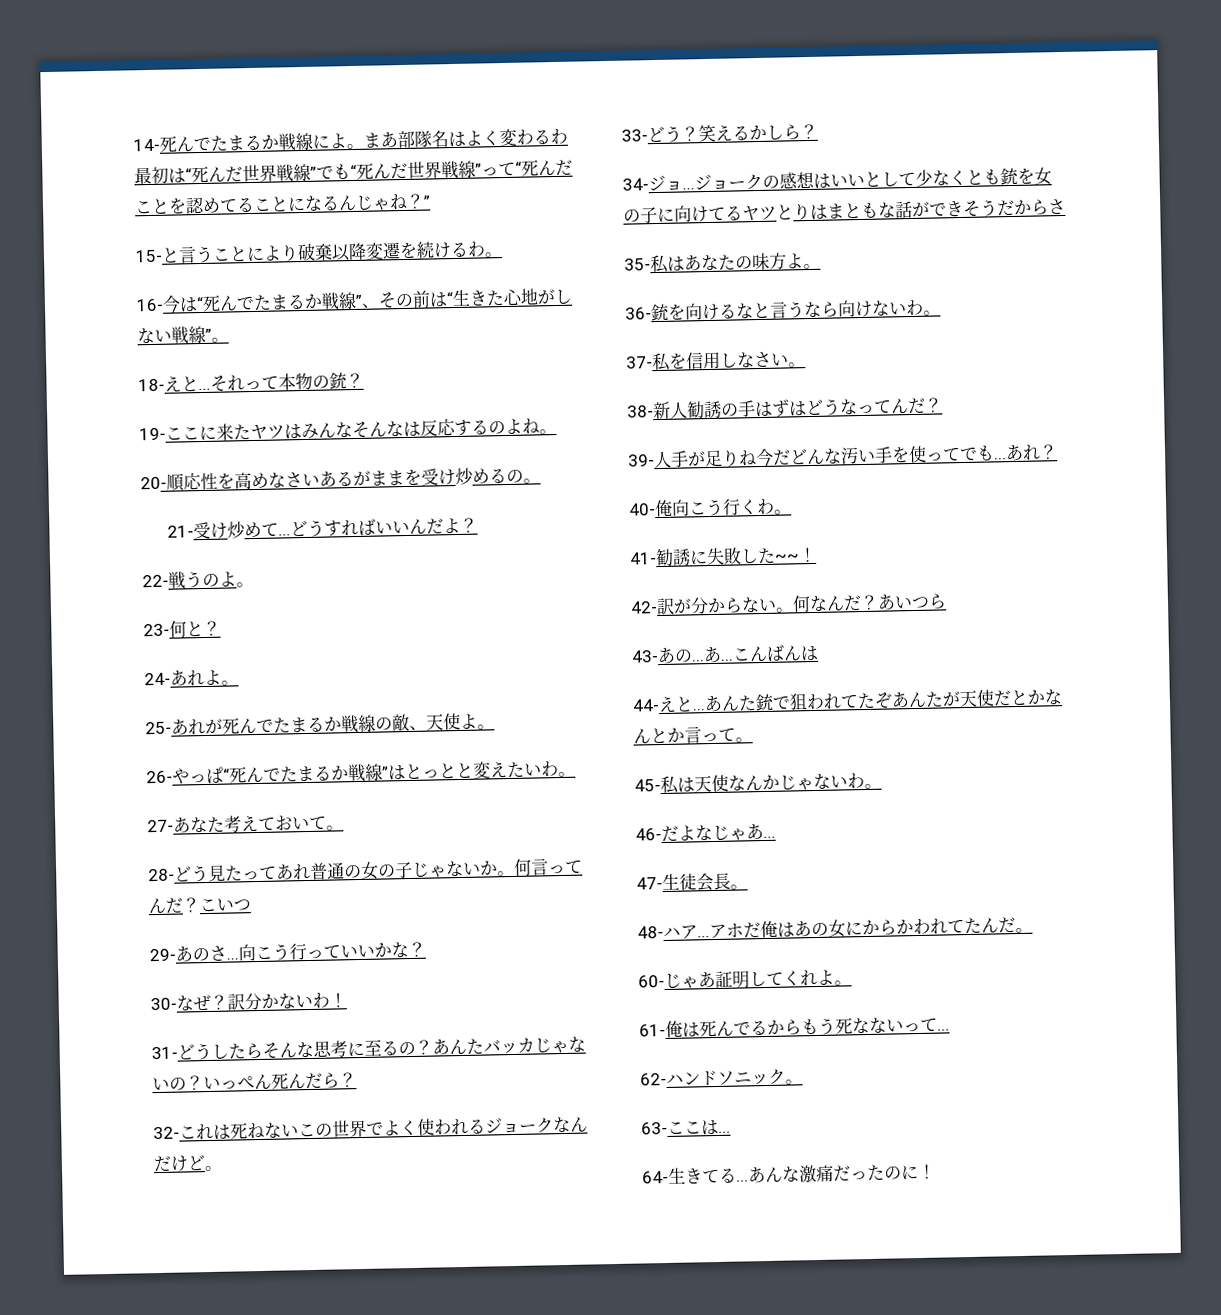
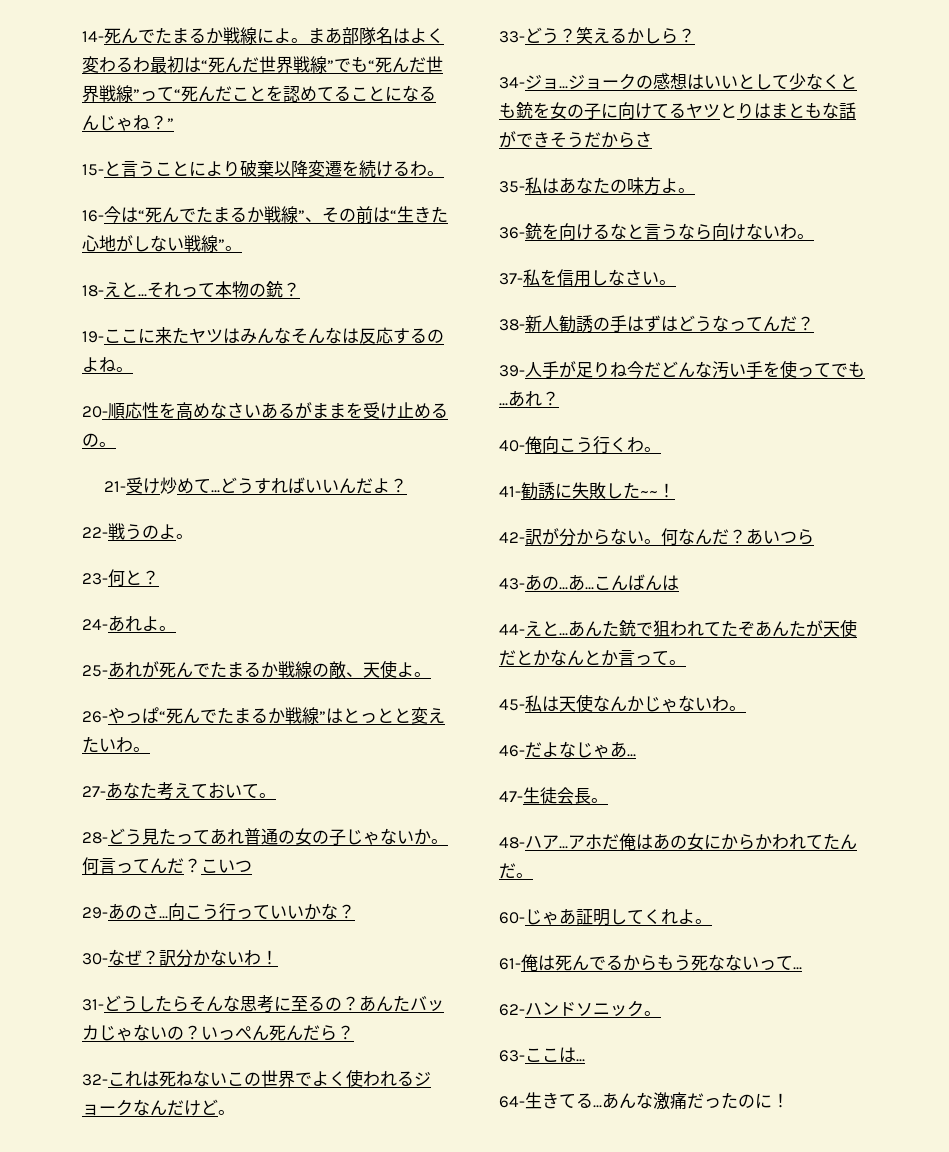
- 20-順応性を高めなさいあるがままを受け炒めるの。
+ 20-順応性を高めなさいあるがままを受け止めるの。

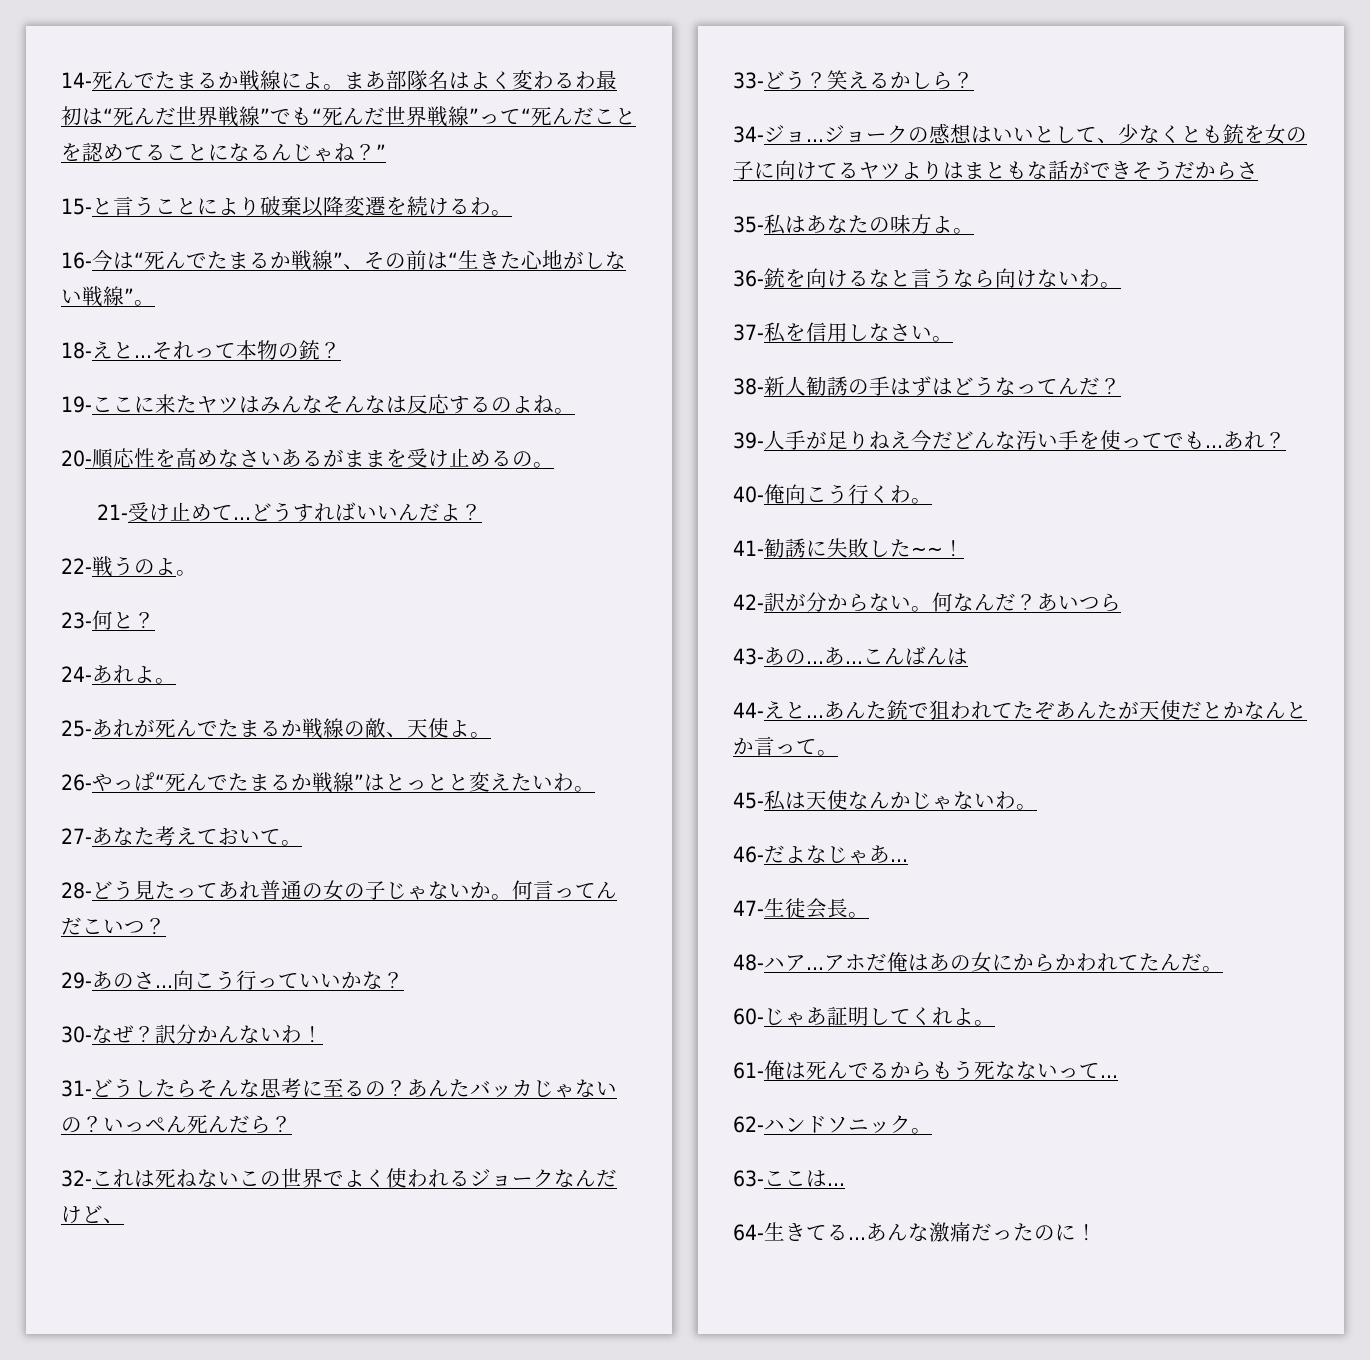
- 21-受け炒めて...
+ 21-受け止めて...
- 何言ってんだ？こいつ
+ 何言ってんだこいつ？
- 訳分かないわ！
+ 訳分かんないわ！
- 32-これは死ねないこの世界でよく使われるジョークなんだけど。
+ 32-これは死ねないこの世界でよく使われるジョークなんだけど、
- ジョークの感想はいいとして少なくとも銃を女の子に向けてるヤツとりはまともな話ができそうだからさ
+ ジョークの感想はいいとして、少なくとも銃を女の子に向けてるヤツよりはまともな話ができそうだからさ
- 39-人手が足りね今だどんな汚い手を使ってでも...
+ 39-人手が足りねえ今だどんな汚い手を使ってでも...

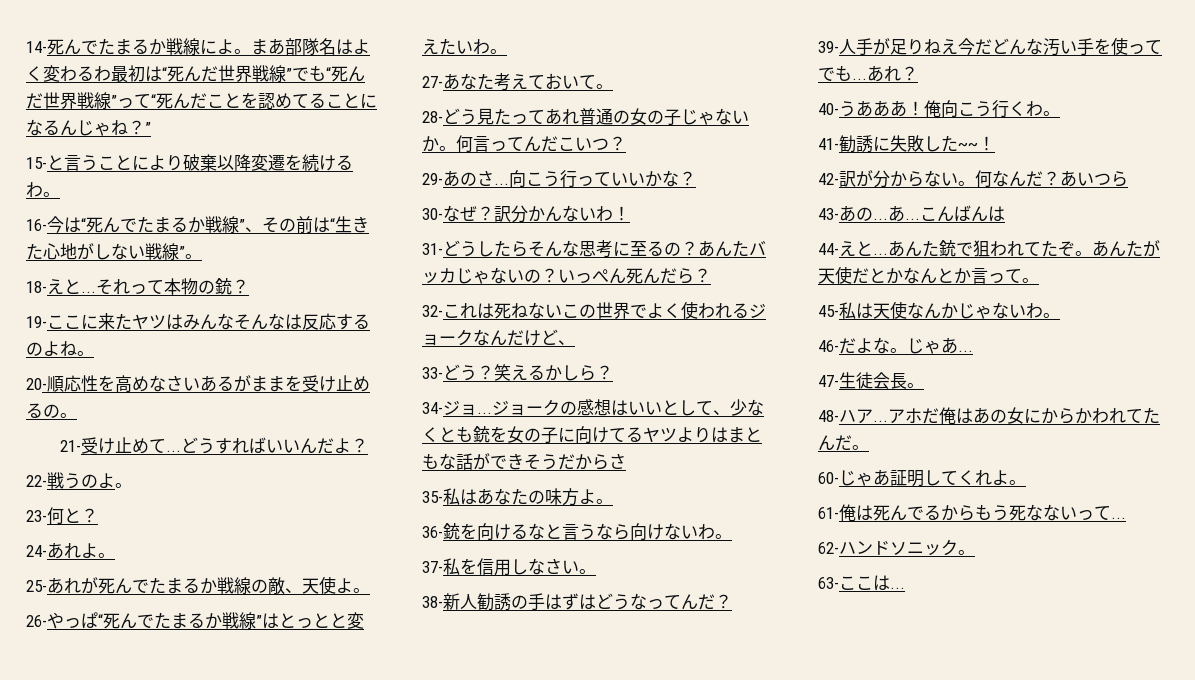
- 40-俺向こう行くわ。
+ 40-うあああ！俺向こう行くわ。
- あんた銃で狙われてたぞあんたが天使だとかなんとか言って。
+ あんた銃で狙われてたぞ。あんたが天使だとかなんとか言って。
- 46-だよなじゃあ...
+ 46-だよな。じゃあ...
- 64-生きてる...あんな激痛だったのに！

